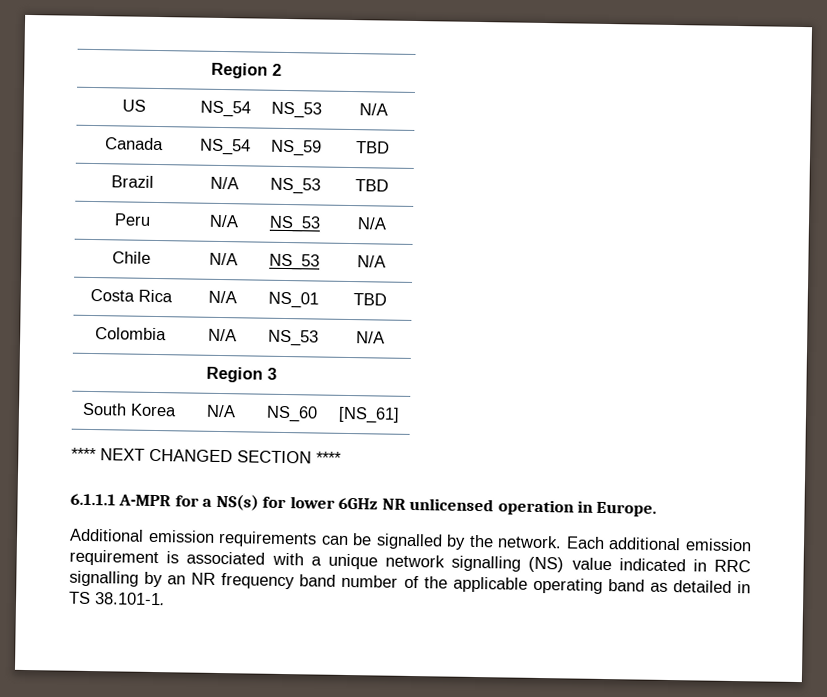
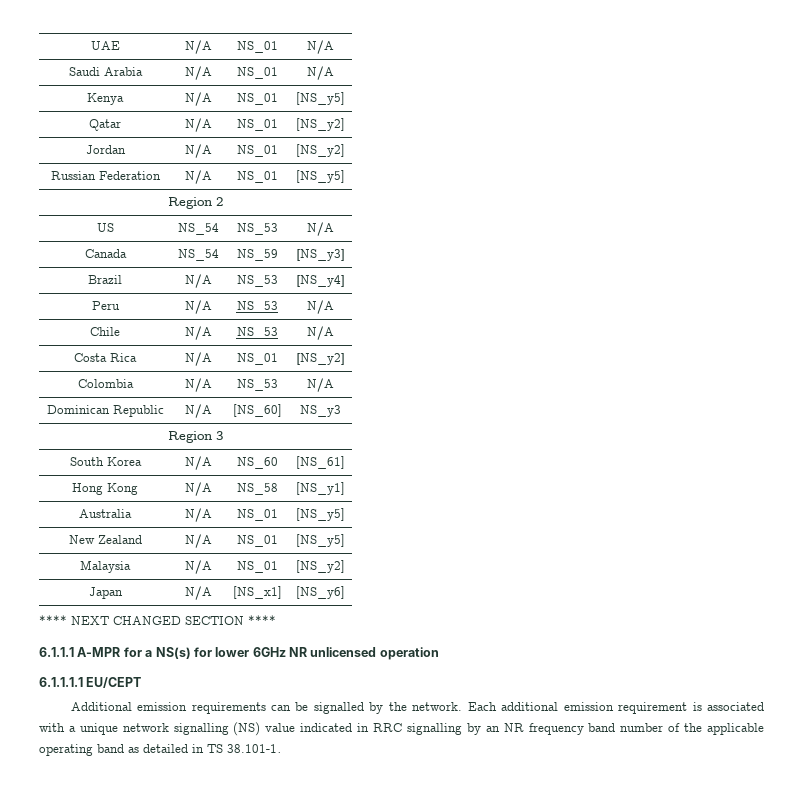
+ UAE | N/A | NS_01 | N/A
+ Saudi Arabia | N/A | NS_01 | N/A
+ Kenya | N/A | NS_01 | [NS_y5]
+ Qatar | N/A | NS_01 | [NS_y2]
+ Jordan | N/A | NS_01 | [NS_y2]
+ Russian Federation | N/A | NS_01 | [NS_y5]
- Canada | NS_54 | NS_59 | TBD
+ Canada | NS_54 | NS_59 | [NS_y3]
- Brazil | N/A | NS_53 | TBD
+ Brazil | N/A | NS_53 | [NS_y4]
- Costa Rica | N/A | NS_01 | TBD
+ Costa Rica | N/A | NS_01 | [NS_y2]
+ Dominican Republic | N/A | [NS_60] | NS_y3
+ Hong Kong | N/A | NS_58 | [NS_y1]
+ Australia | N/A | NS_01 | [NS_y5]
+ New Zealand | N/A | NS_01 | [NS_y5]
+ Malaysia | N/A | NS_01 | [NS_y2]
+ Japan | N/A | [NS_x1] | [NS_y6]
- 6.1.1.1 A-MPR for a NS(s) for lower 6GHz NR unlicensed operation in Europe.
+ 6.1.1.1 A-MPR for a NS(s) for lower 6GHz NR unlicensed operation
+ 6.1.1.1.1 EU/CEPT

